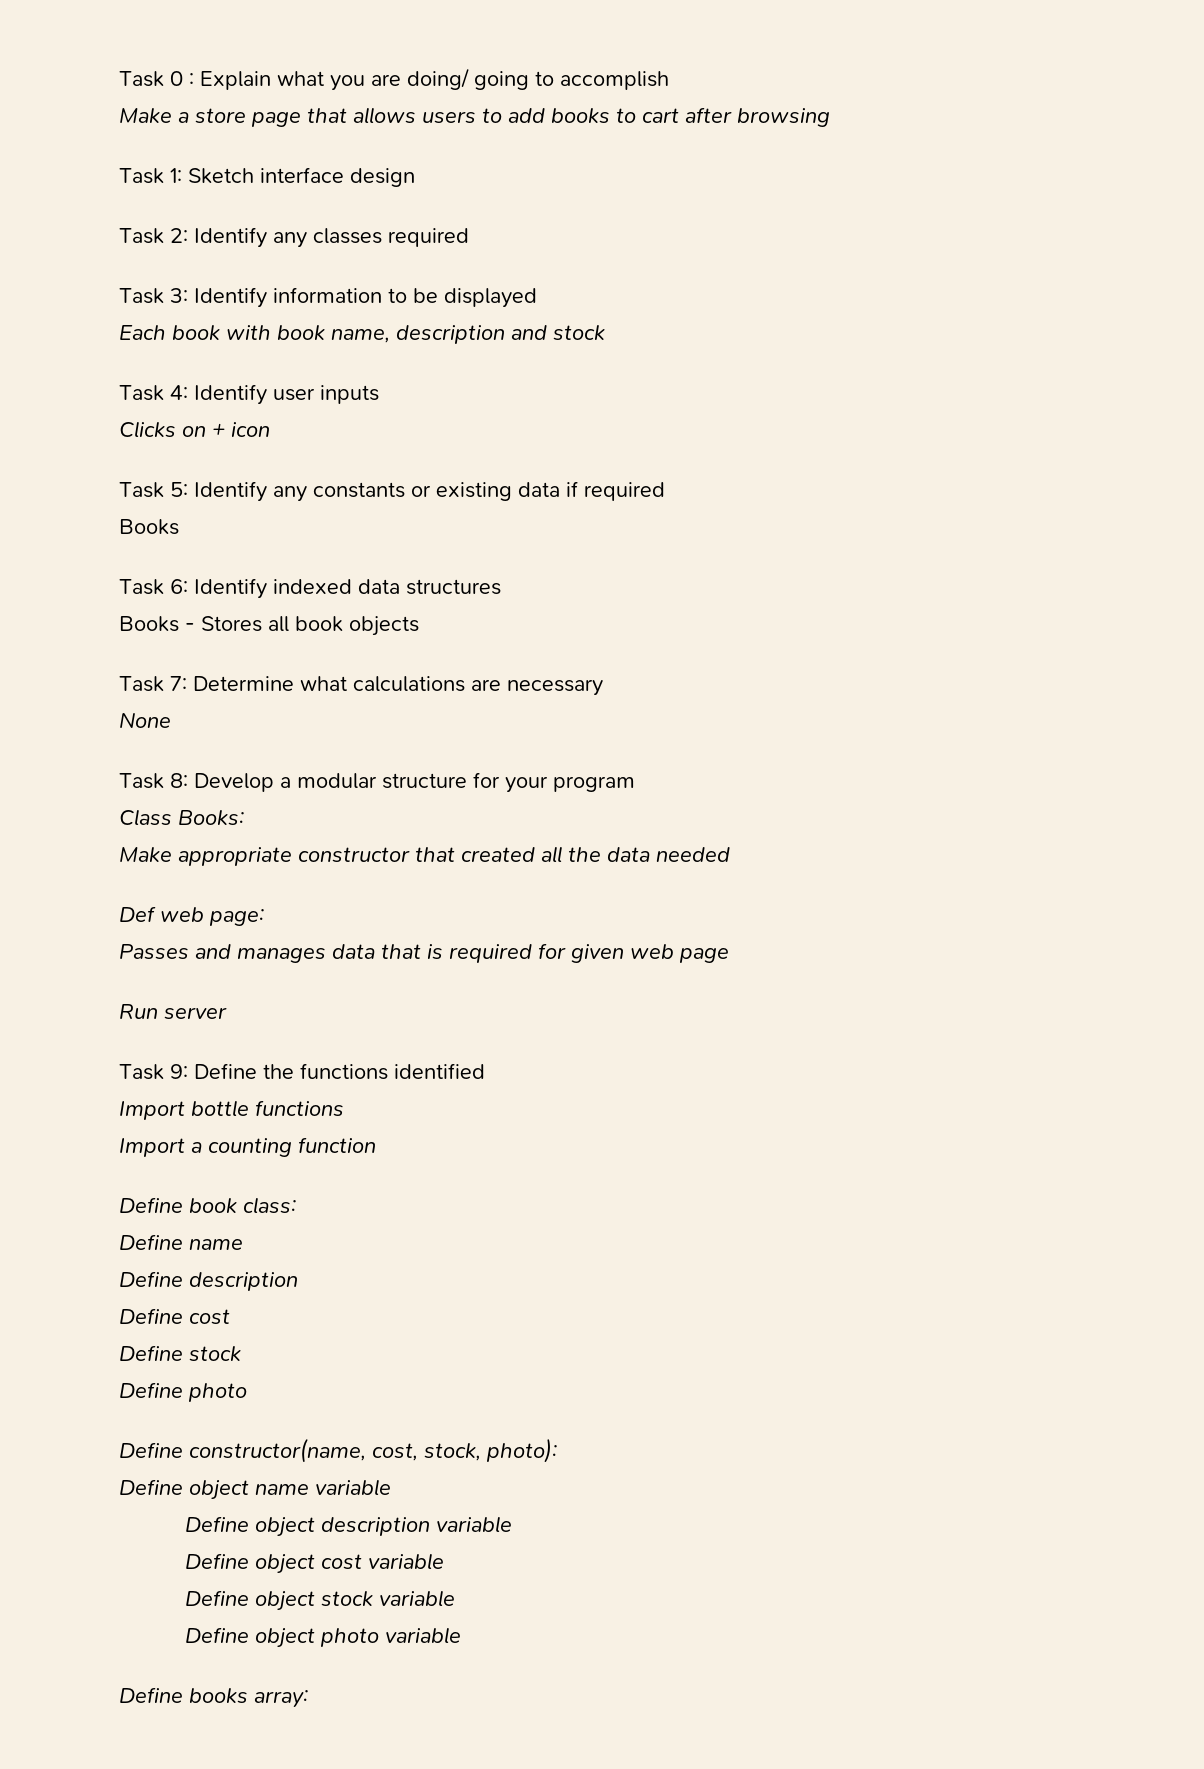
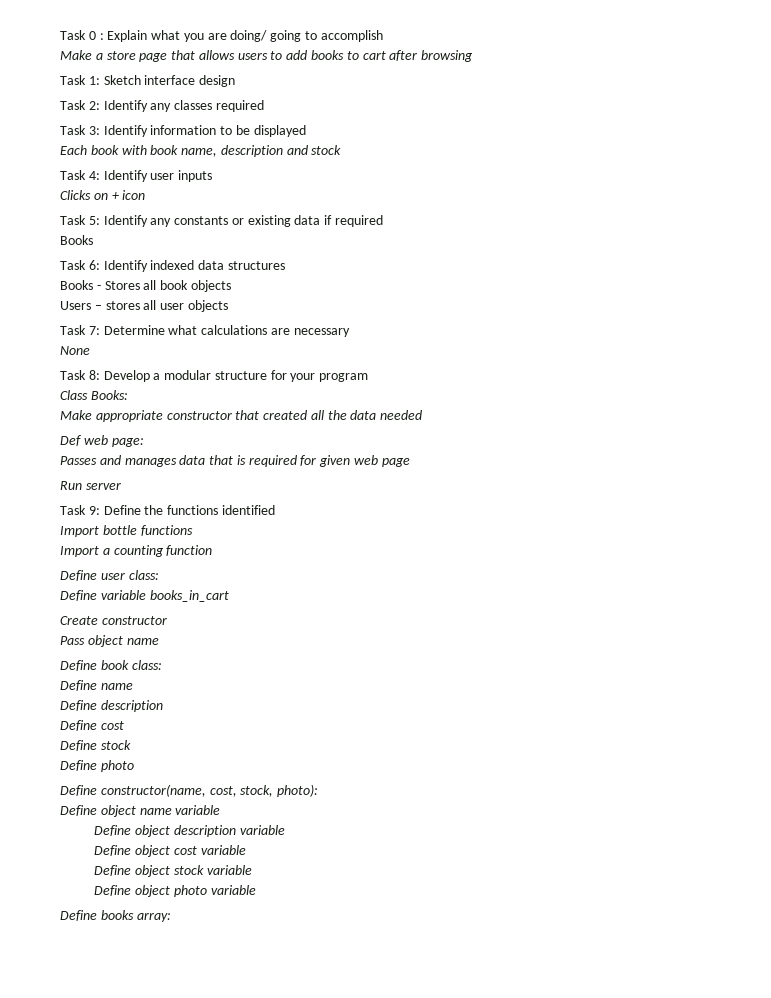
+ Users – stores all user objects
+ Define user class:
+ Define variable books_in_cart
+ Create constructor
+ Pass object name

